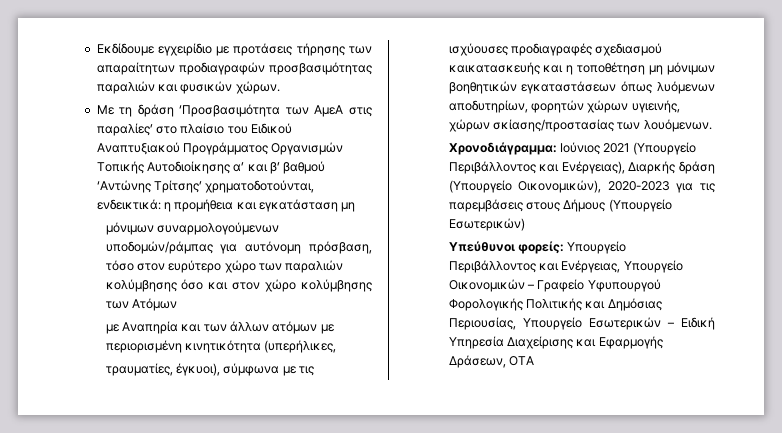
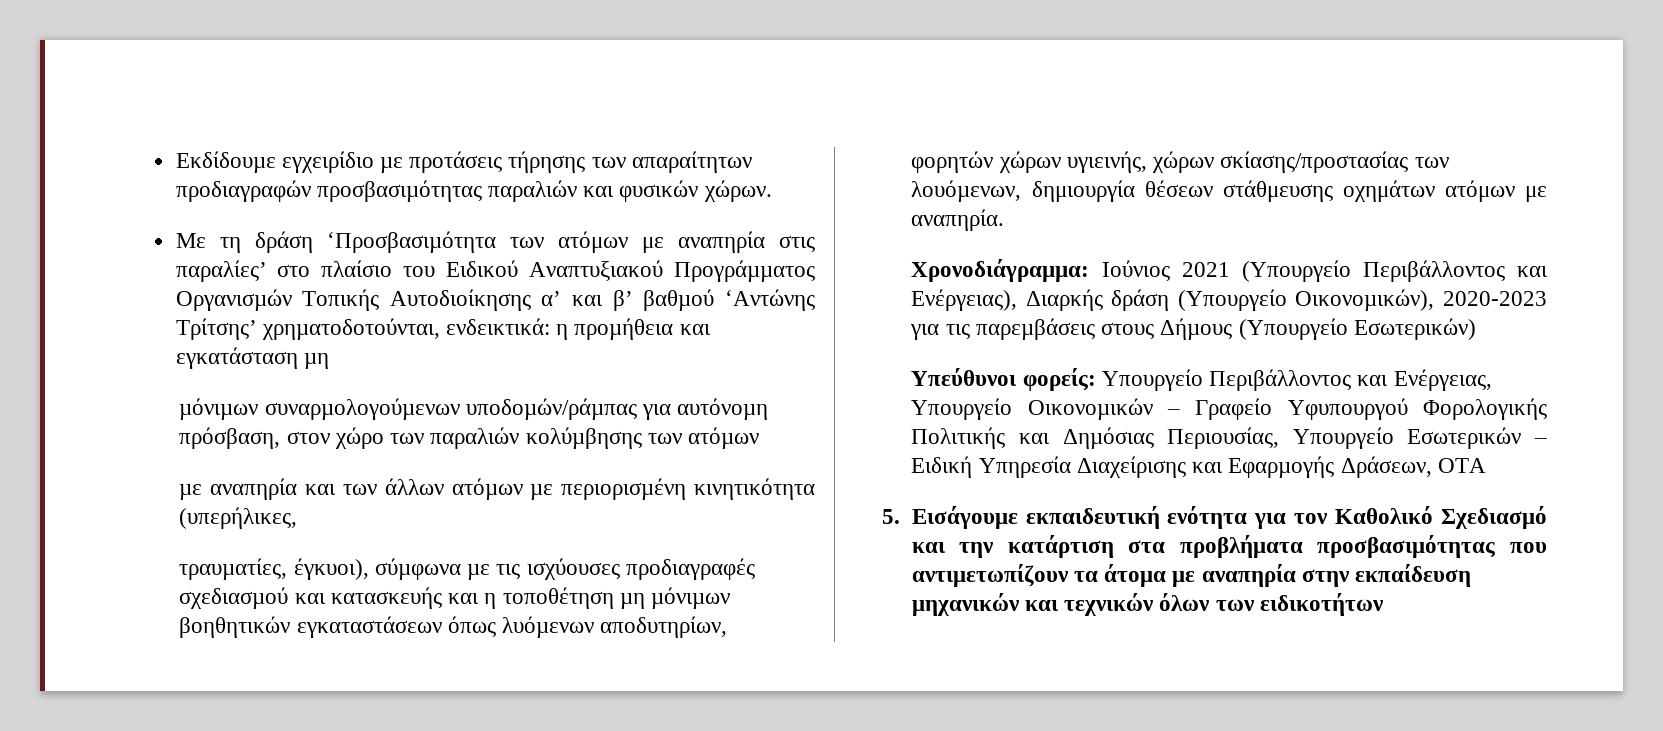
- Με τη δράση ‘Προσβασιµότητα των ΑµεΑ στις παραλίες’ στο πλαίσιο του Ειδικού Αναπτυξιακού Προγράµµατος Οργανισµών Τοπικής Αυτοδιοίκησης α’ και β’ βαθµού ‘Αντώνης Τρίτσης’ χρηµατοδοτούνται, ενδεικτικά: η προµήθεια και εγκατάσταση µη
+ Με τη δράση ‘Προσβασιµότητα των ατόμων με αναπηρία στις παραλίες’ στο πλαίσιο του Ειδικού Αναπτυξιακού Προγράµµατος Οργανισµών Τοπικής Αυτοδιοίκησης α’ και β’ βαθµού ‘Αντώνης Τρίτσης’ χρηµατοδοτούνται, ενδεικτικά: η προµήθεια και εγκατάσταση µη
- µόνιµων συναρµολογούµενων υποδοµών/ράµπας για αυτόνοµη πρόσβαση, τόσο στον ευρύτερο χώρο των παραλιών κολύµβησης όσο και στον χώρο κολύµβησης των Ατόµων
- µε Αναπηρία και των άλλων ατόµων µε περιορισµένη κινητικότητα (υπερήλικες,
+ µόνιµων συναρµολογούµενων υποδοµών/ράµπας για αυτόνοµη πρόσβαση, στον χώρο των παραλιών κολύµβησης των ατόµων
+ µε αναπηρία και των άλλων ατόµων µε περιορισµένη κινητικότητα (υπερήλικες,
- τραυµατίες, έγκυοι), σύµφωνα µε τις ισχύουσες προδιαγραφές σχεδιασµού καικατασκευής και η τοποθέτηση µη µόνιµων βοηθητικών εγκαταστάσεων όπως λυόµενων αποδυτηρίων, φορητών χώρων υγιεινής, χώρων σκίασης/προστασίας των λουόµενων.
+ τραυµατίες, έγκυοι), σύµφωνα µε τις ισχύουσες προδιαγραφές σχεδιασµού και κατασκευής και η τοποθέτηση µη µόνιµων βοηθητικών εγκαταστάσεων όπως λυόµενων αποδυτηρίων, φορητών χώρων υγιεινής, χώρων σκίασης/προστασίας των λουόµενων, δημιουργία θέσεων στάθμευσης οχημάτων ατόμων με αναπηρία.
+ 5. Εισάγουμε εκπαιδευτική ενότητα για τον Καθολικό Σχεδιασμό και την κατάρτιση στα προβλήματα προσβασιμότητας που αντιμετωπίζουν τα άτομα με αναπηρία στην εκπαίδευση μηχανικών και τεχνικών όλων των ειδικοτήτων

